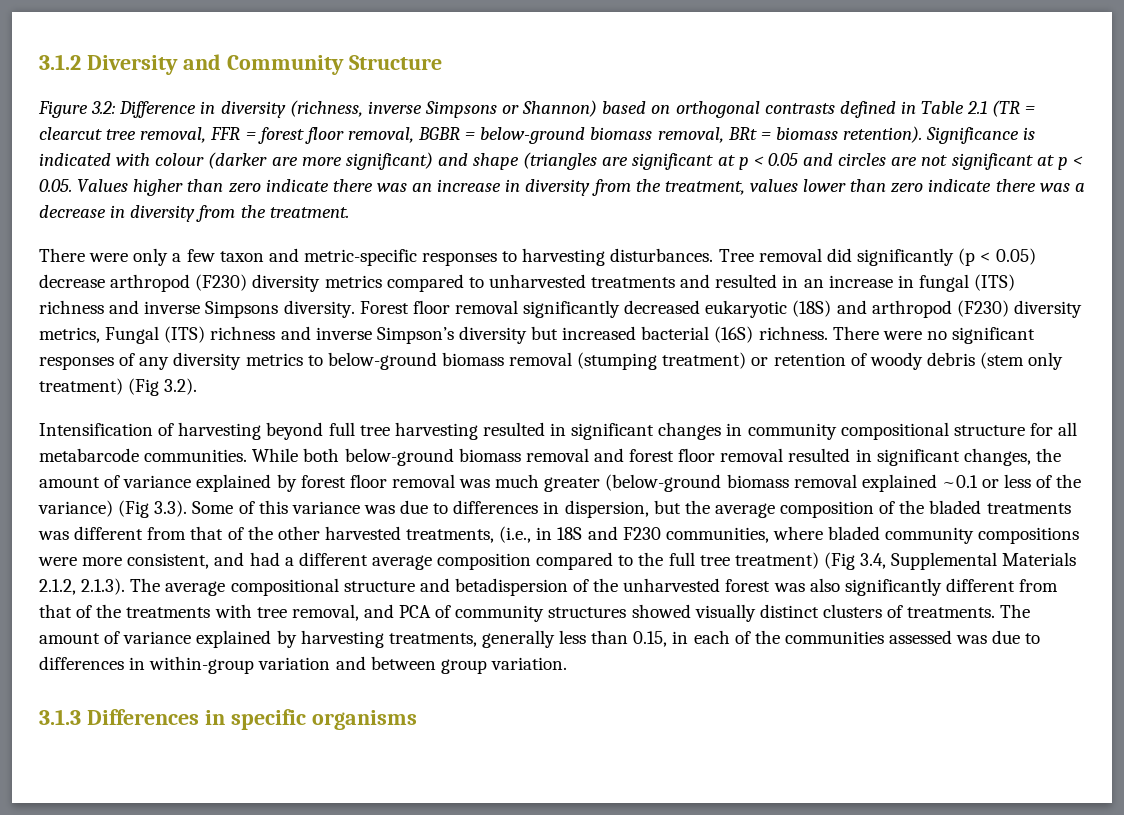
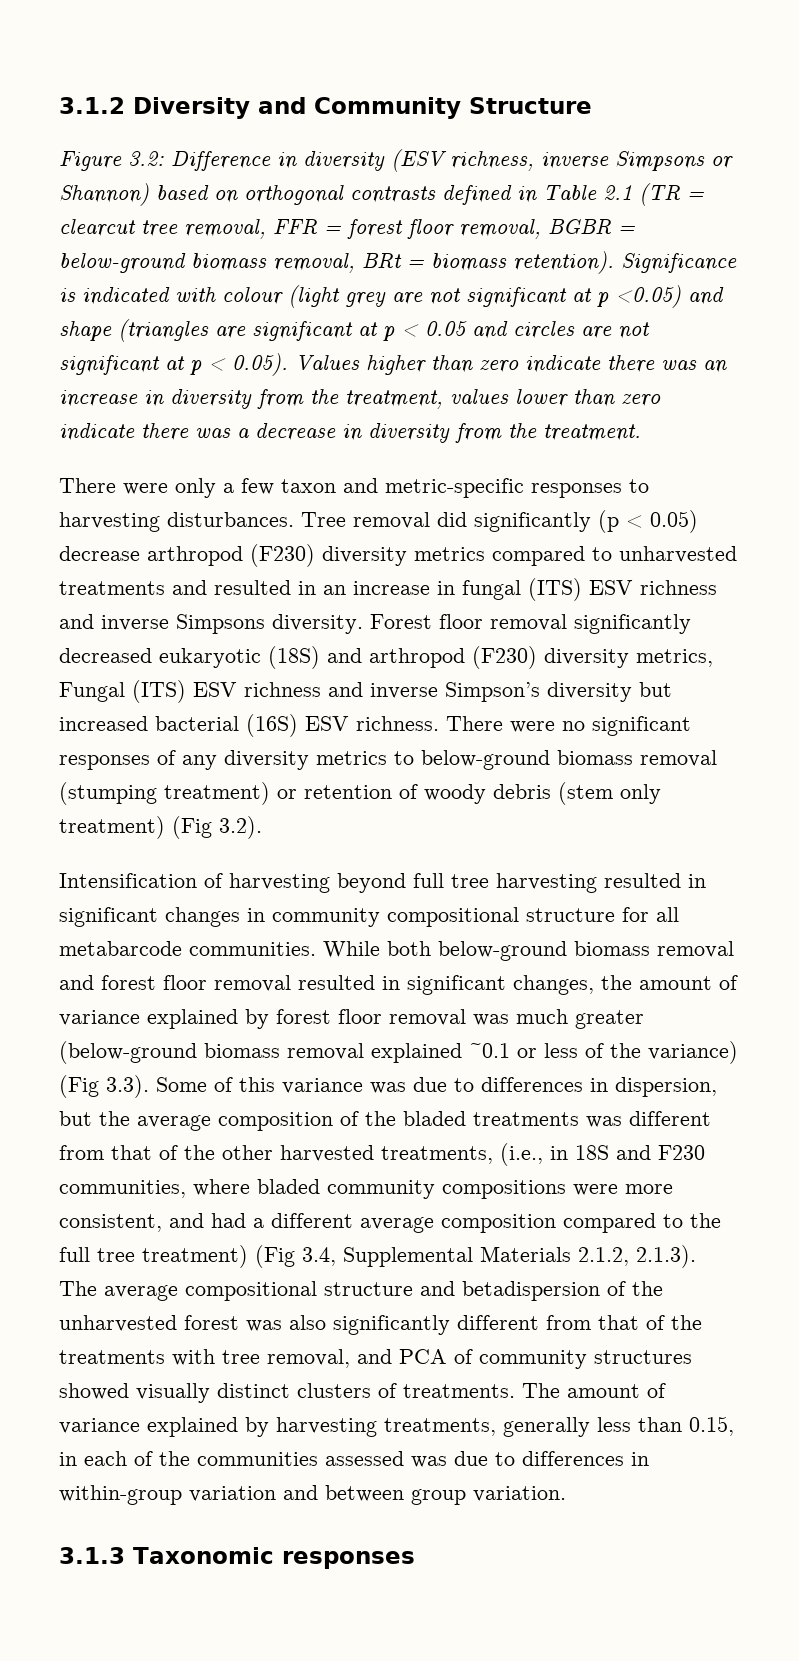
- Figure 3.2: Difference in diversity (richness, inverse Simpsons or Shannon) based on orthogonal contrasts defined in Table 2.1 (TR = clearcut tree removal, FFR = forest floor removal, BGBR = below-ground biomass removal, BRt = biomass retention).
+ Figure 3.2: Difference in diversity (ESV richness, inverse Simpsons or Shannon) based on orthogonal contrasts defined in Table 2.1 (TR = clearcut tree removal, FFR = forest floor removal, BGBR = below-ground biomass removal, BRt = biomass retention).
- Significance is indicated with colour (darker are more significant) and shape (triangles are significant at p < 0.05 and circles are not significant at p < 0.05. Values higher than zero indicate there was an increase in diversity from the treatment, values lower than zero indicate there was a decrease in diversity from the treatment.
+ Significance is indicated with colour (light grey are not significant at p <0.05) and shape (triangles are significant at p < 0.05 and circles are not significant at p < 0.05). Values higher than zero indicate there was an increase in diversity from the treatment, values lower than zero indicate there was a decrease in diversity from the treatment.
- Tree removal did significantly (p < 0.05) decrease arthropod (F230) diversity metrics compared to unharvested treatments and resulted in an increase in fungal (ITS) richness and inverse Simpsons diversity.
+ Tree removal did significantly (p < 0.05) decrease arthropod (F230) diversity metrics compared to unharvested treatments and resulted in an increase in fungal (ITS) ESV richness and inverse Simpsons diversity.
- Forest floor removal significantly decreased eukaryotic (18S) and arthropod (F230) diversity metrics, Fungal (ITS) richness and inverse Simpson’s diversity but increased bacterial (16S) richness.
+ Forest floor removal significantly decreased eukaryotic (18S) and arthropod (F230) diversity metrics, Fungal (ITS) ESV richness and inverse Simpson’s diversity but increased bacterial (16S) ESV richness.
- 3.1.3 Differences in specific organisms
+ 3.1.3 Taxonomic responses

